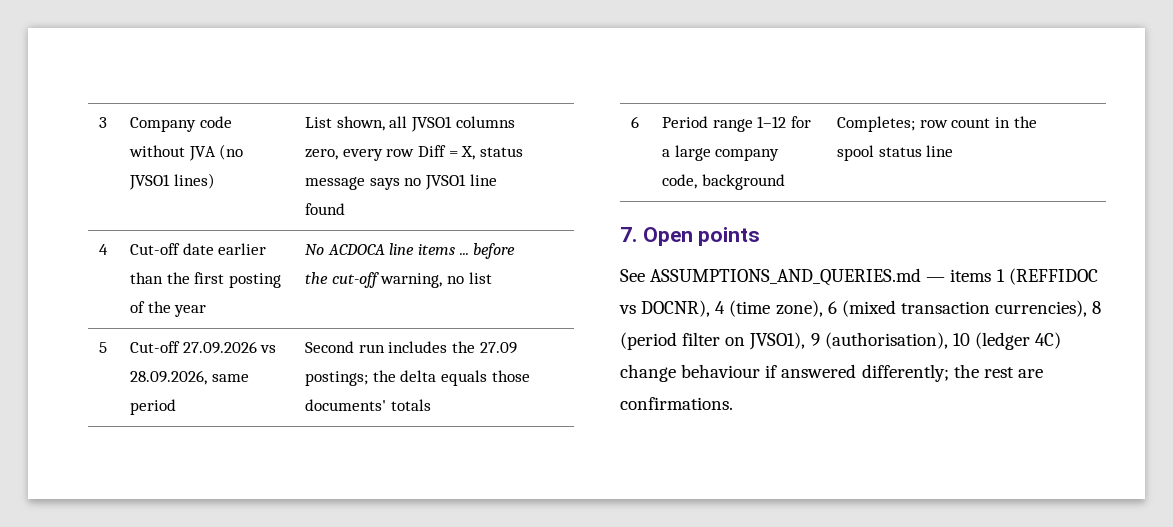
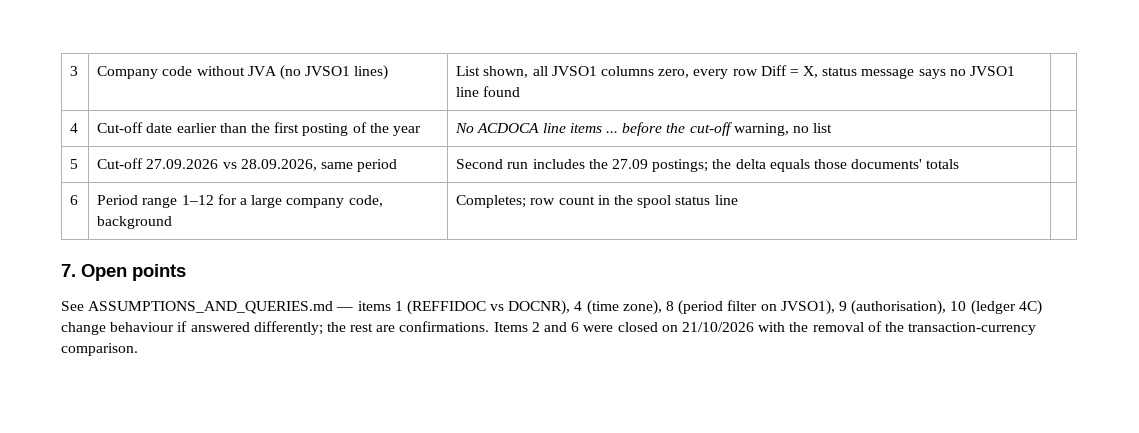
- See ASSUMPTIONS_AND_QUERIES.md — items 1 (REFFIDOC vs DOCNR), 4 (time zone), 6 (mixed transaction currencies), 8 (period filter on JVSO1), 9 (authorisation), 10 (ledger 4C) change behaviour if answered differently; the rest are confirmations.
+ See ASSUMPTIONS_AND_QUERIES.md — items 1 (REFFIDOC vs DOCNR), 4 (time zone), 8 (period filter on JVSO1), 9 (authorisation), 10 (ledger 4C) change behaviour if answered differently; the rest are confirmations.
+ Items 2 and 6 were closed on 21/10/2026 with the removal of the transaction-currency comparison.

